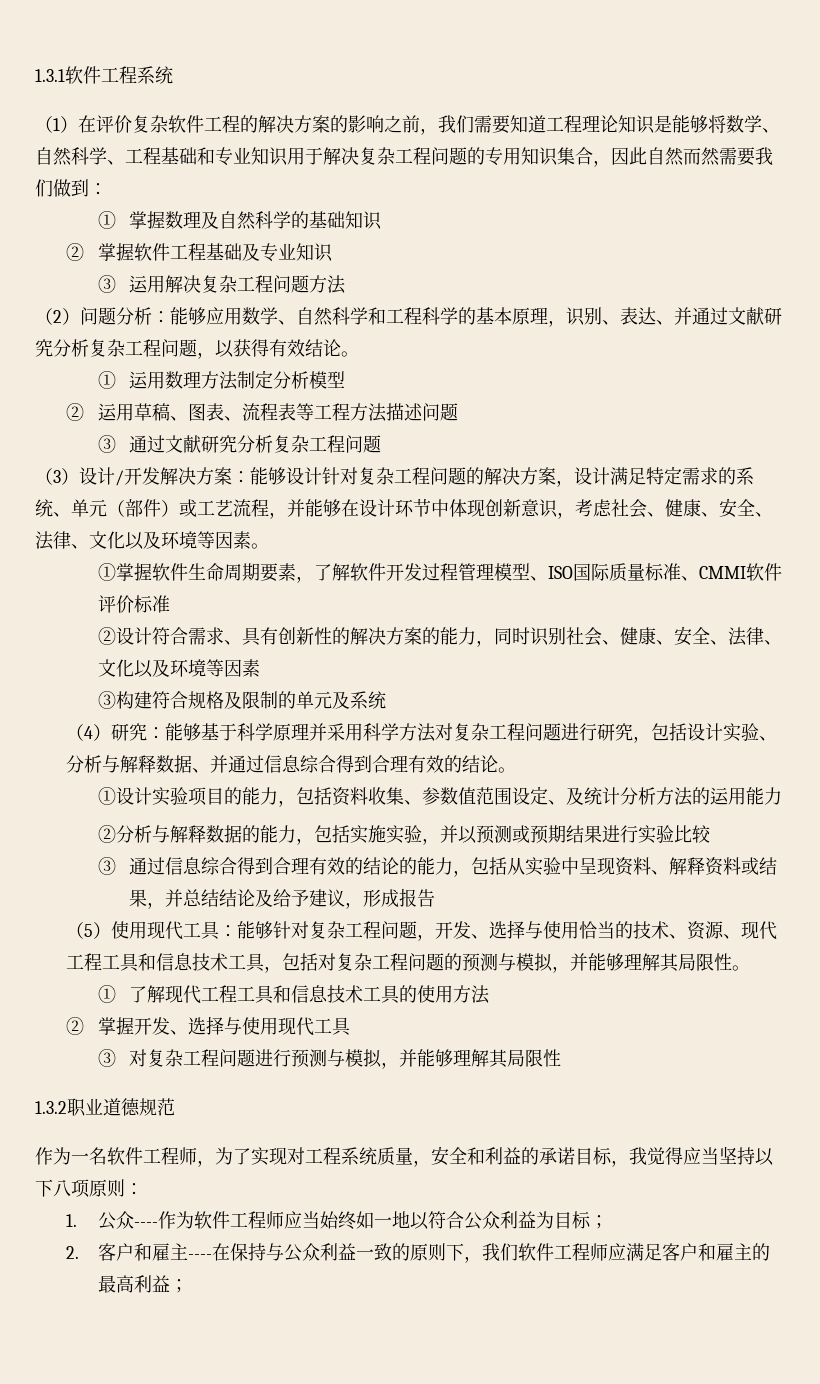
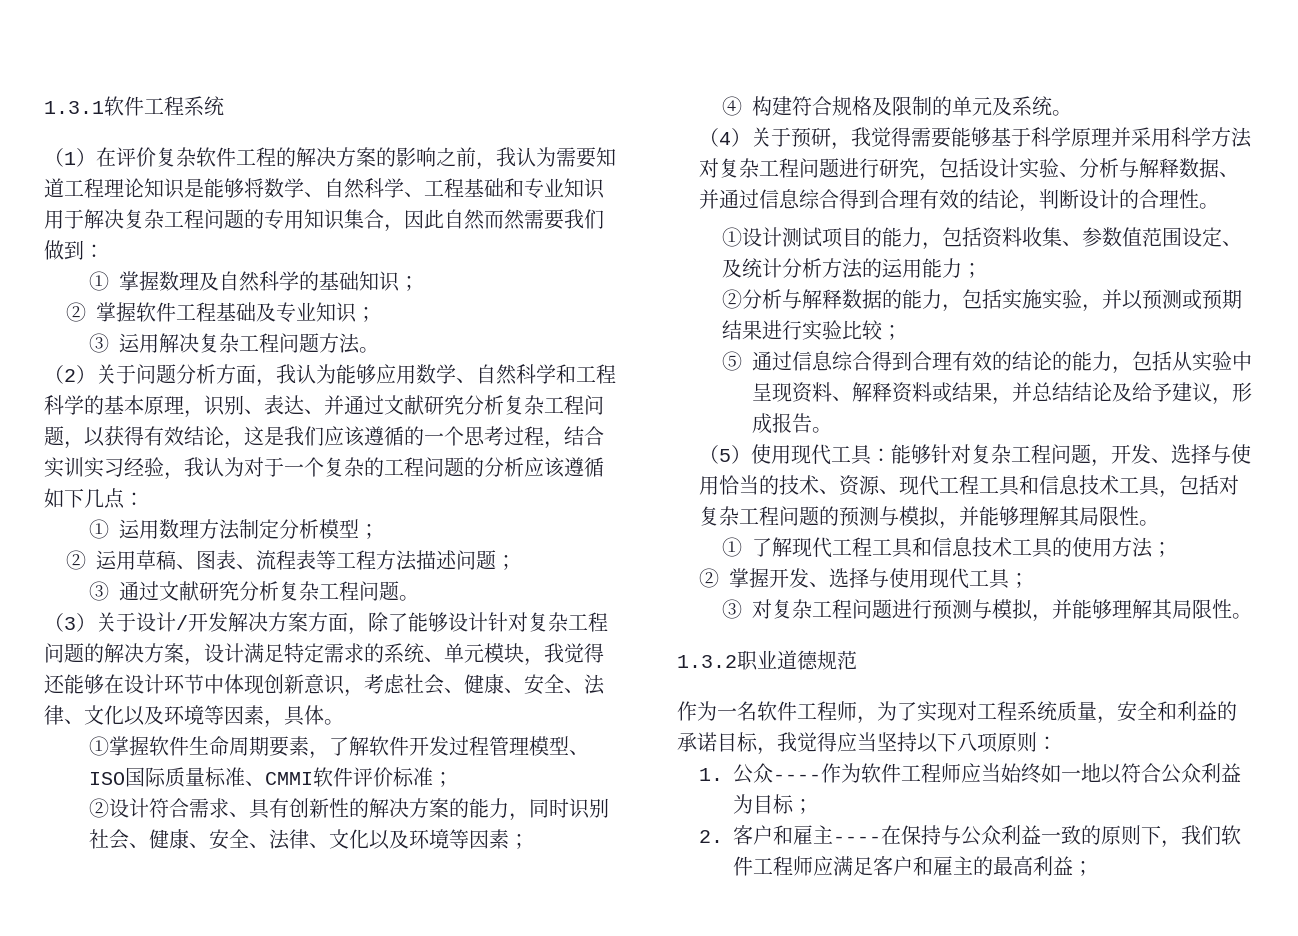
- （1）在评价复杂软件工程的解决方案的影响之前，我们需要知道工程理论知识是能够将数学、自然科学、工程基础和专业知识用于解决复杂工程问题的专用知识集合，因此自然而然需要我们做到：
+ （1）在评价复杂软件工程的解决方案的影响之前，我认为需要知道工程理论知识是能够将数学、自然科学、工程基础和专业知识用于解决复杂工程问题的专用知识集合，因此自然而然需要我们做到：
- ①掌握数理及自然科学的基础知识
+ ①掌握数理及自然科学的基础知识；
- ②掌握软件工程基础及专业知识
+ ②掌握软件工程基础及专业知识；
- ③运用解决复杂工程问题方法
+ ③运用解决复杂工程问题方法。
- （2）问题分析：能够应用数学、自然科学和工程科学的基本原理，识别、表达、并通过文献研究分析复杂工程问题，以获得有效结论。
+ （2）关于问题分析方面，我认为能够应用数学、自然科学和工程科学的基本原理，识别、表达、并通过文献研究分析复杂工程问题，以获得有效结论，这是我们应该遵循的一个思考过程，结合实训实习经验，我认为对于一个复杂的工程问题的分析应该遵循如下几点：
- ①运用数理方法制定分析模型
+ ①运用数理方法制定分析模型；
- ②运用草稿、图表、流程表等工程方法描述问题
+ ②运用草稿、图表、流程表等工程方法描述问题；
- ③通过文献研究分析复杂工程问题
+ ③通过文献研究分析复杂工程问题。
- （3）设计/开发解决方案：能够设计针对复杂工程问题的解决方案，设计满足特定需求的系统、单元（部件）或工艺流程，并能够在设计环节中体现创新意识，考虑社会、健康、安全、法律、文化以及环境等因素。
+ （3）关于设计/开发解决方案方面，除了能够设计针对复杂工程问题的解决方案，设计满足特定需求的系统、单元模块，我觉得还能够在设计环节中体现创新意识，考虑社会、健康、安全、法律、文化以及环境等因素，具体。
- ①掌握软件生命周期要素，了解软件开发过程管理模型、ISO国际质量标准、CMMI软件评价标准
+ ①掌握软件生命周期要素，了解软件开发过程管理模型、ISO国际质量标准、CMMI软件评价标准；
- ②设计符合需求、具有创新性的解决方案的能力，同时识别社会、健康、安全、法律、文化以及环境等因素
- ③构建符合规格及限制的单元及系统
+ ②设计符合需求、具有创新性的解决方案的能力，同时识别社会、健康、安全、法律、文化以及环境等因素；
+ ④构建符合规格及限制的单元及系统。
- （4）研究：能够基于科学原理并采用科学方法对复杂工程问题进行研究，包括设计实验、分析与解释数据、并通过信息综合得到合理有效的结论。
+ （4）关于预研，我觉得需要能够基于科学原理并采用科学方法对复杂工程问题进行研究，包括设计实验、分析与解释数据、并通过信息综合得到合理有效的结论，判断设计的合理性。
- ①设计实验项目的能力，包括资料收集、参数值范围设定、及统计分析方法的运用能力
+ ①设计测试项目的能力，包括资料收集、参数值范围设定、及统计分析方法的运用能力；
- ②分析与解释数据的能力，包括实施实验，并以预测或预期结果进行实验比较
- ③通过信息综合得到合理有效的结论的能力，包括从实验中呈现资料、解释资料或结果，并总结结论及给予建议，形成报告
+ ②分析与解释数据的能力，包括实施实验，并以预测或预期结果进行实验比较；
+ ⑤通过信息综合得到合理有效的结论的能力，包括从实验中呈现资料、解释资料或结果，并总结结论及给予建议，形成报告。
- ①了解现代工程工具和信息技术工具的使用方法
+ ①了解现代工程工具和信息技术工具的使用方法；
- ②掌握开发、选择与使用现代工具
+ ②掌握开发、选择与使用现代工具；
- ③对复杂工程问题进行预测与模拟，并能够理解其局限性
+ ③对复杂工程问题进行预测与模拟，并能够理解其局限性。

